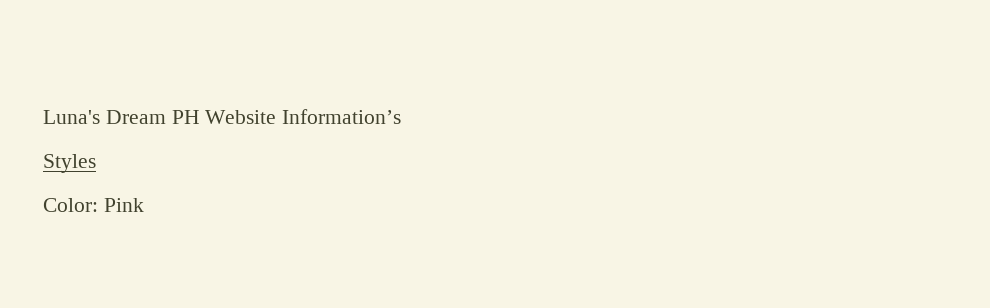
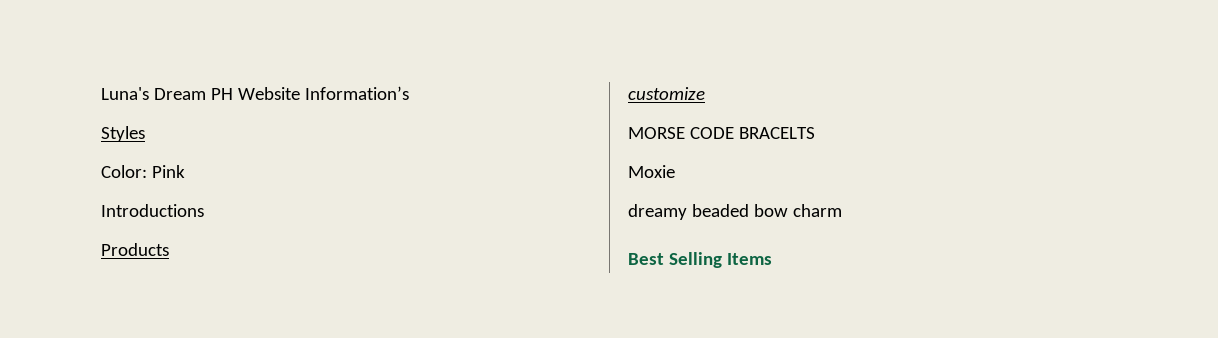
+ Introductions
+ Products
+ customize
+ MORSE CODE BRACELTS
+ Moxie
+ dreamy beaded bow charm
+ Best Selling Items

